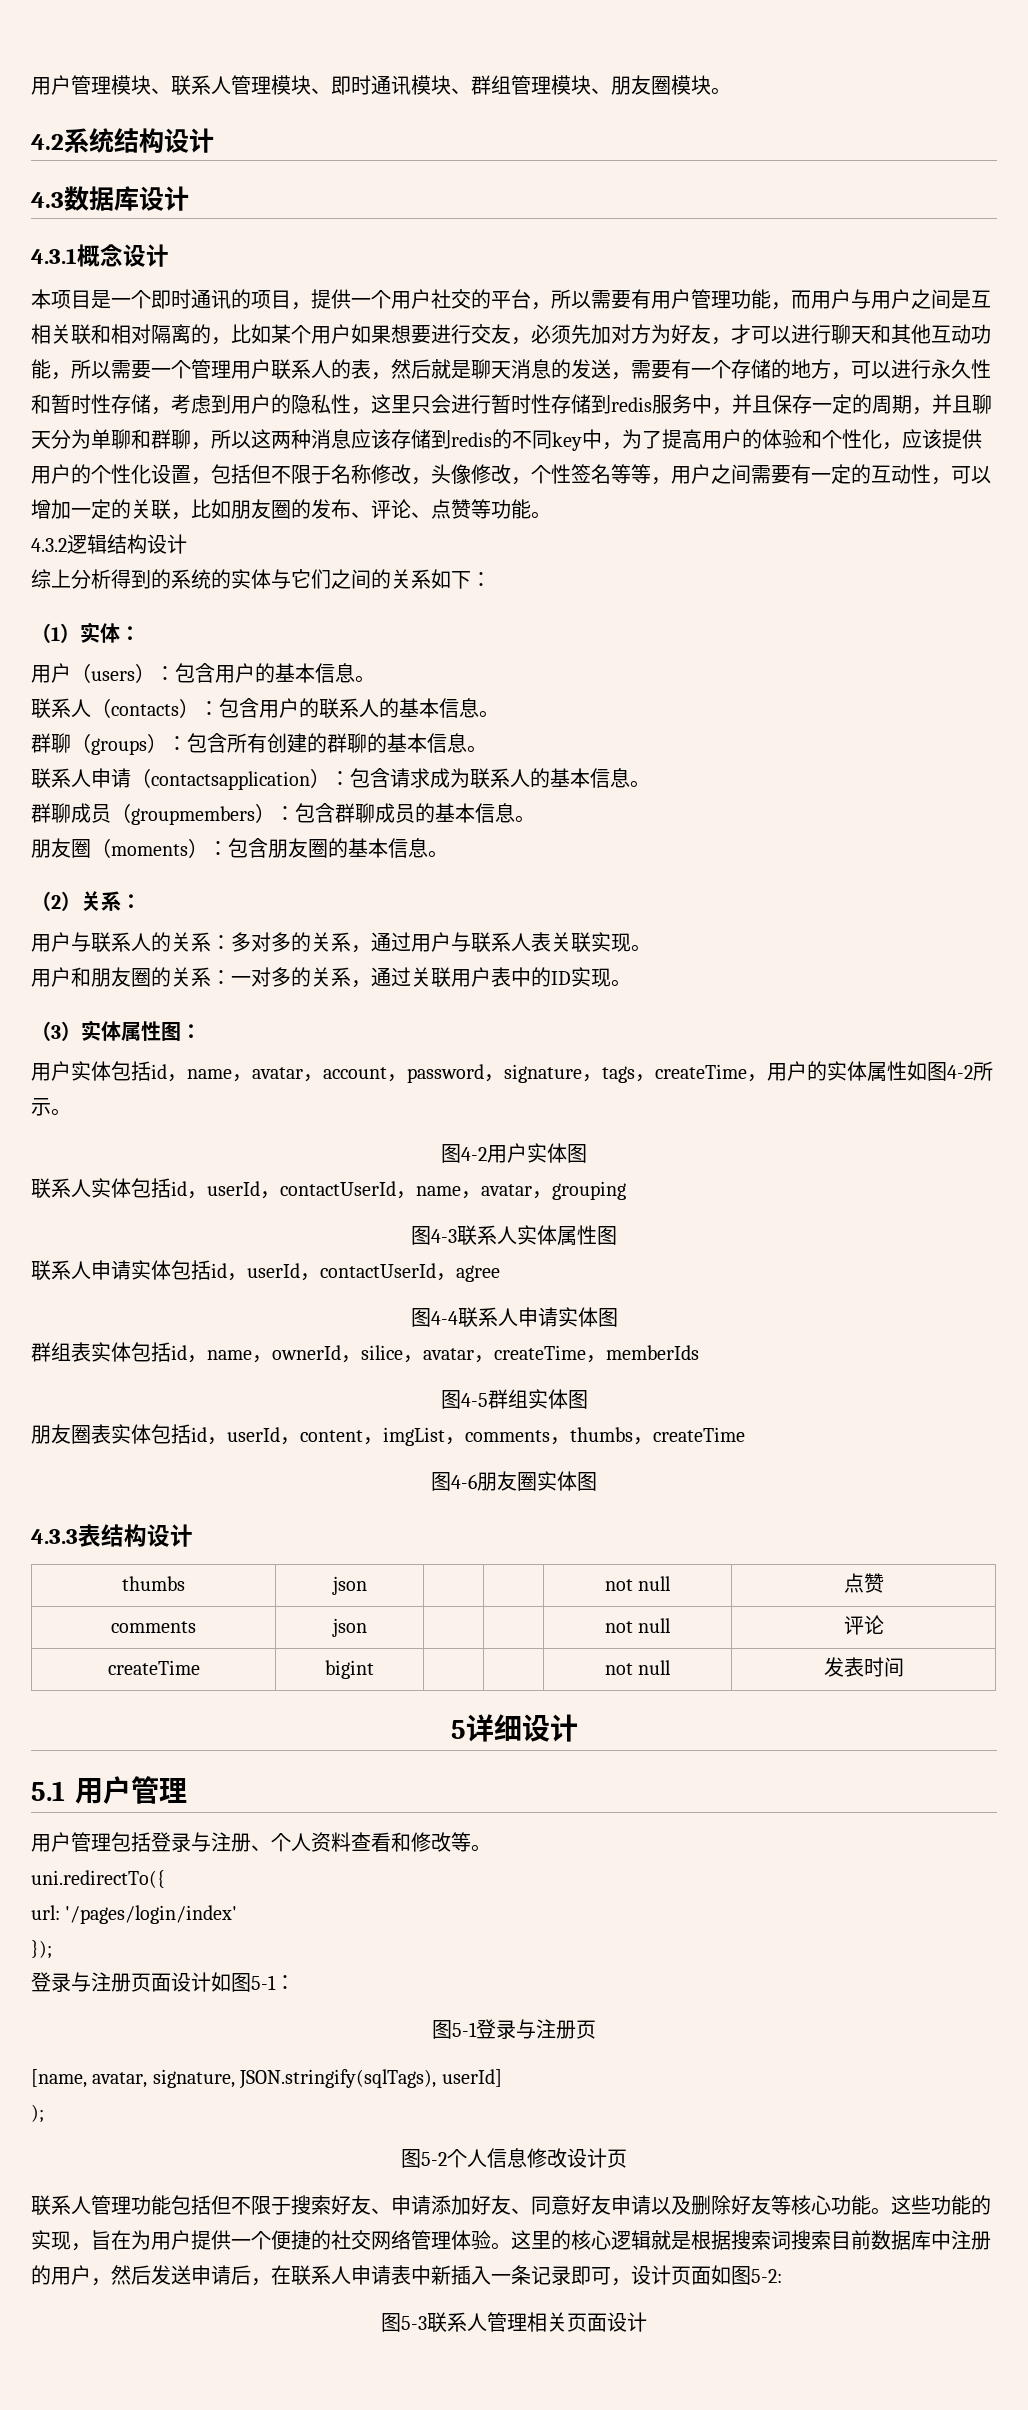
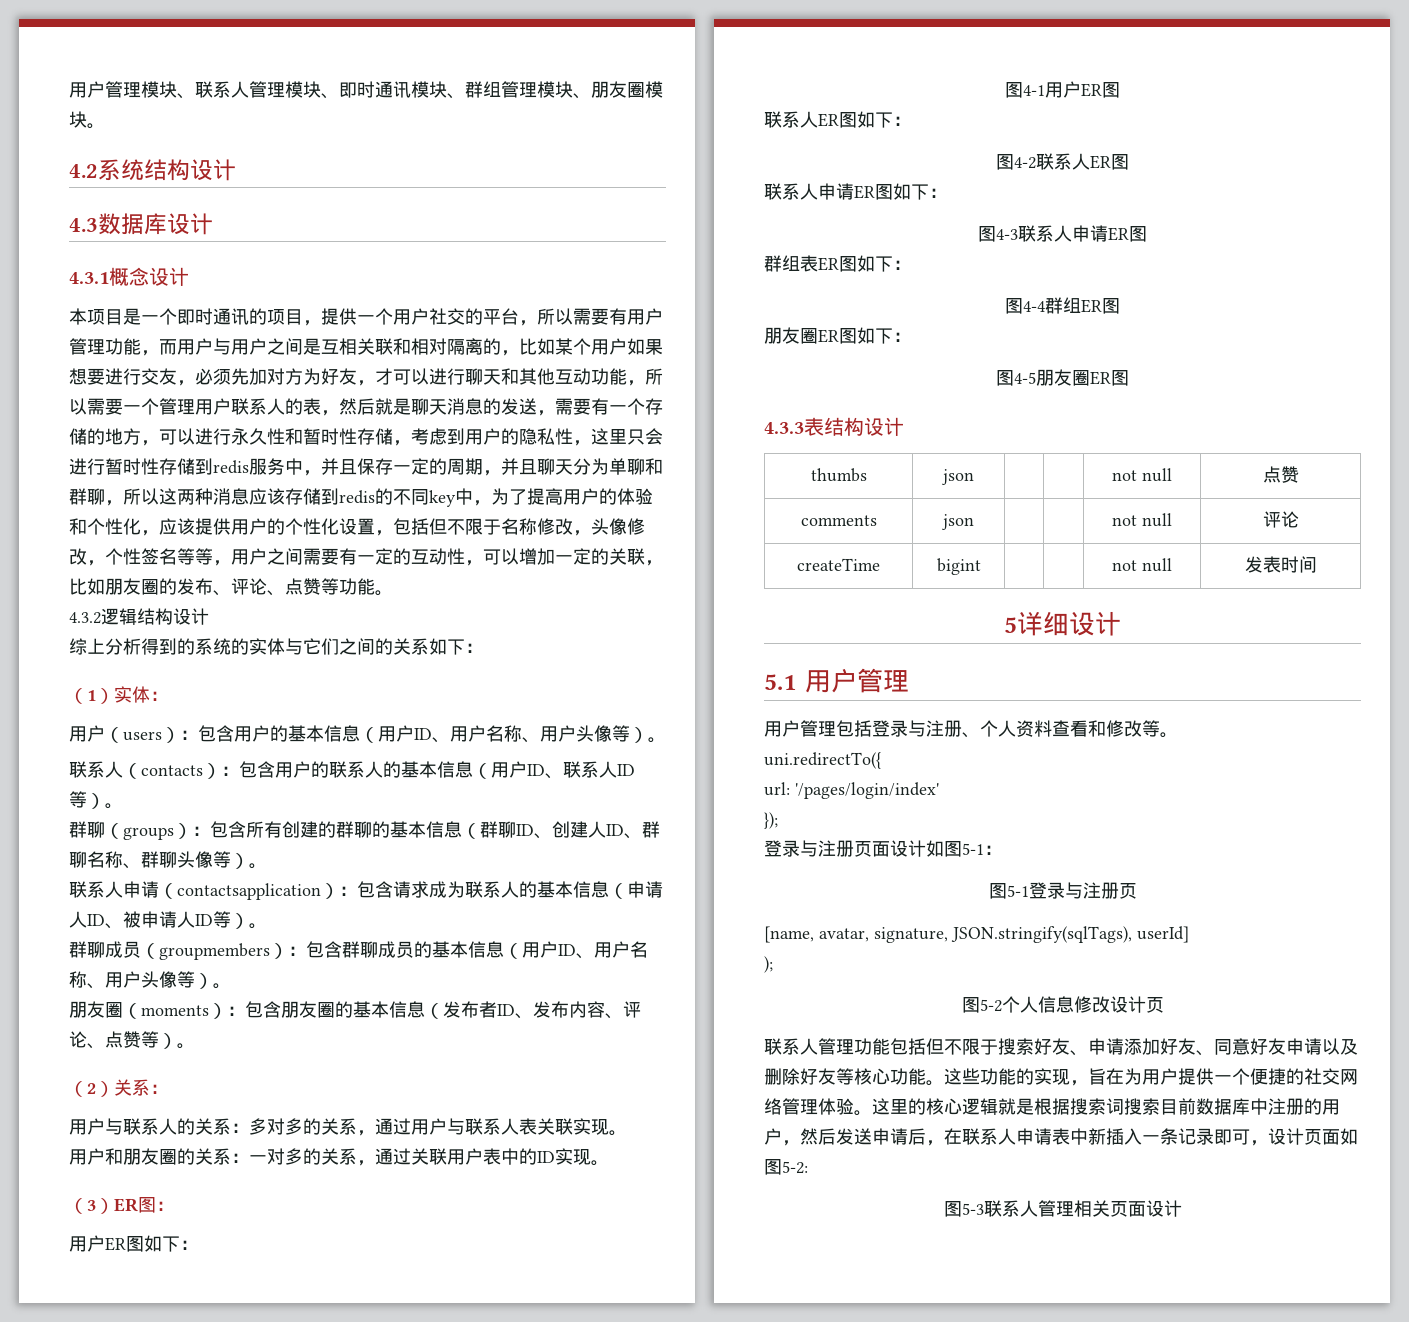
- 用户（users）：包含用户的基本信息。
+ 用户（users）：包含用户的基本信息（用户ID、用户名称、用户头像等）。
- 联系人（contacts）：包含用户的联系人的基本信息。
+ 联系人（contacts）：包含用户的联系人的基本信息（用户ID、联系人ID等）。
- 群聊（groups）：包含所有创建的群聊的基本信息。
+ 群聊（groups）：包含所有创建的群聊的基本信息（群聊ID、创建人ID、群聊名称、群聊头像等）。
- 联系人申请（contactsapplication）：包含请求成为联系人的基本信息。
+ 联系人申请（contactsapplication）：包含请求成为联系人的基本信息（申请人ID、被申请人ID等）。
- 群聊成员（groupmembers）：包含群聊成员的基本信息。
+ 群聊成员（groupmembers）：包含群聊成员的基本信息（用户ID、用户名称、用户头像等）。
- 朋友圈（moments）：包含朋友圈的基本信息。
+ 朋友圈（moments）：包含朋友圈的基本信息（发布者ID、发布内容、评论、点赞等）。
- （3）实体属性图：
+ （3）ER图：
- 用户实体包括id，name，avatar，account，password，signature，tags，createTime，用户的实体属性如图4-2所示。
- 图4-2用户实体图
- 联系人实体包括id，userId，contactUserId，name，avatar，grouping
- 图4-3联系人实体属性图
- 联系人申请实体包括id，userId，contactUserId，agree
- 图4-4联系人申请实体图
+ 用户ER图如下：
+ 图4-1用户ER图
+ 联系人ER图如下：
+ 图4-2联系人ER图
+ 联系人申请ER图如下：
+ 图4-3联系人申请ER图
- 群组表实体包括id，name，ownerId，silice，avatar，createTime，memberIds
- 图4-5群组实体图
- 朋友圈表实体包括id，userId，content，imgList，comments，thumbs，createTime
- 图4-6朋友圈实体图
+ 群组表ER图如下：
+ 图4-4群组ER图
+ 朋友圈ER图如下：
+ 图4-5朋友圈ER图

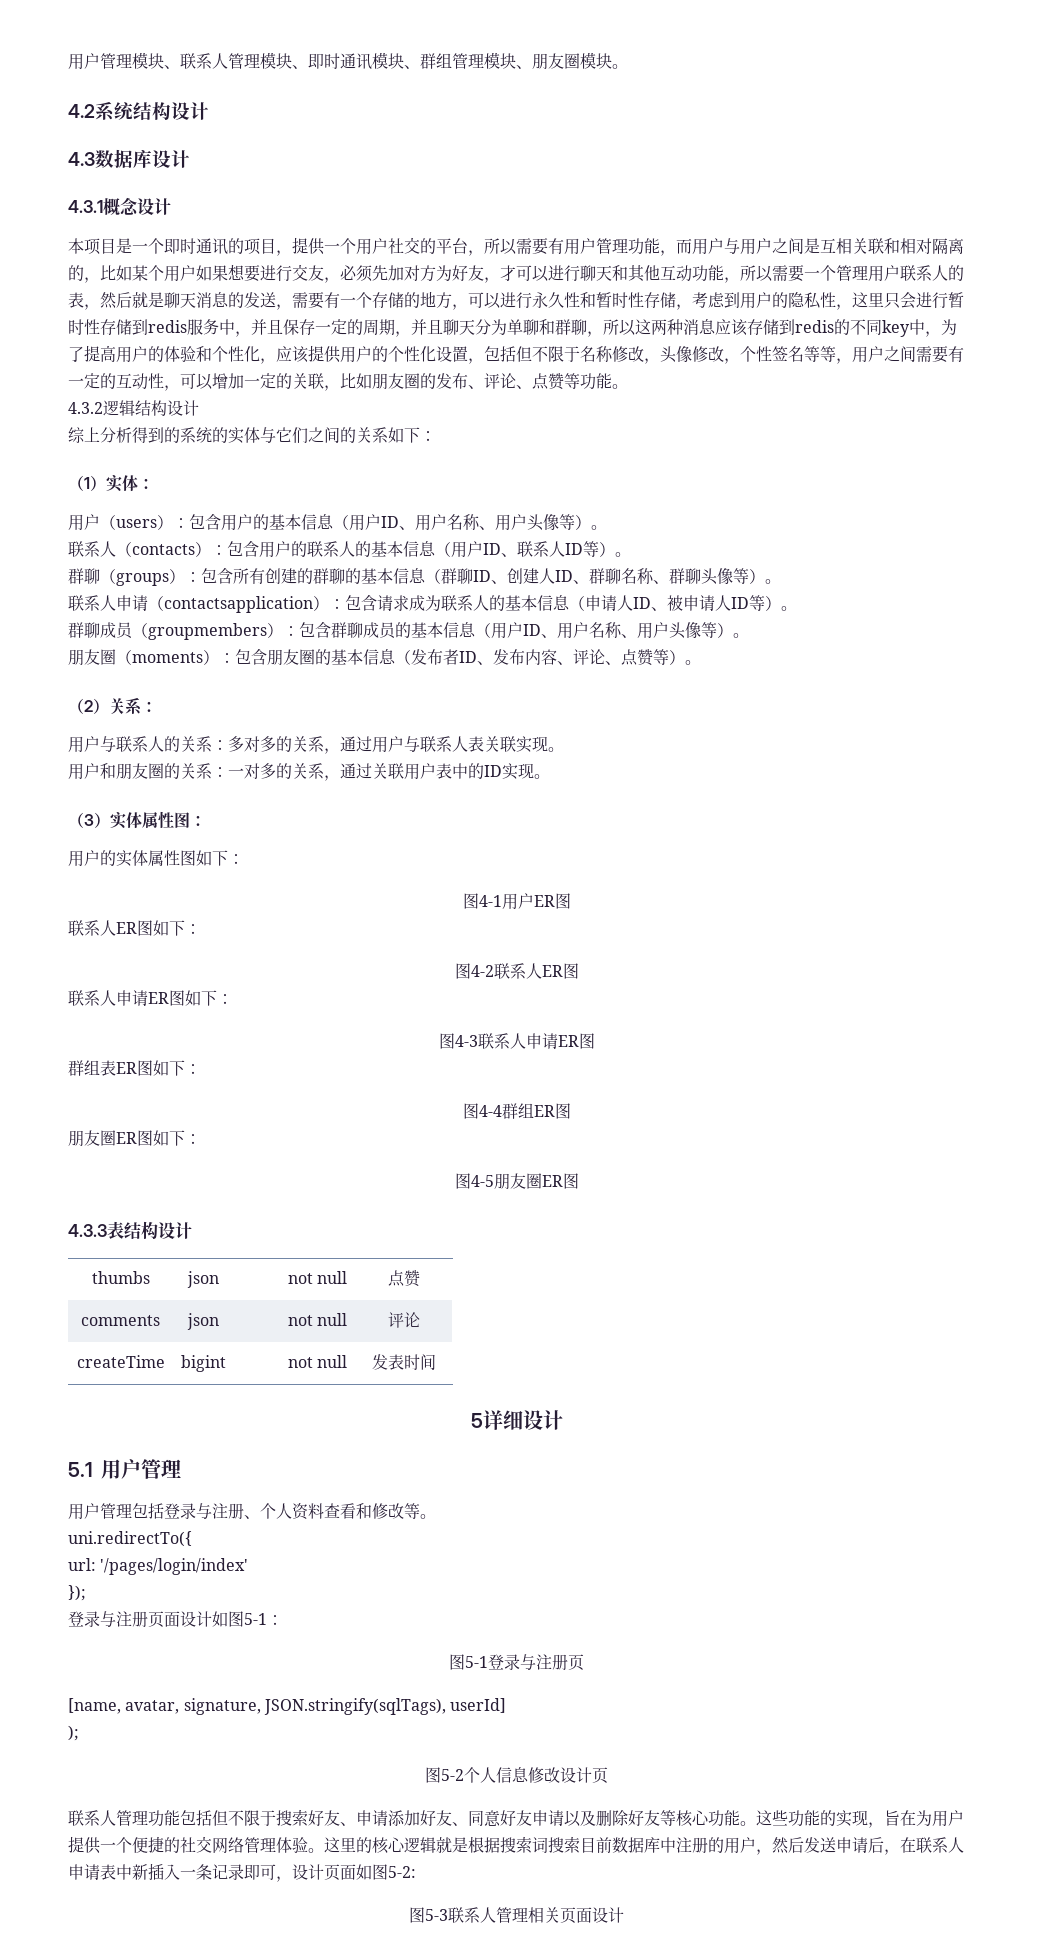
- （3）ER图：
+ （3）实体属性图：
- 用户ER图如下：
+ 用户的实体属性图如下：

